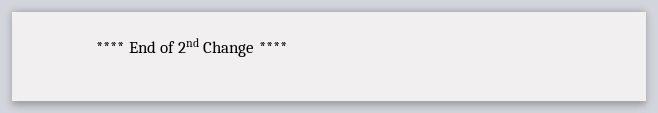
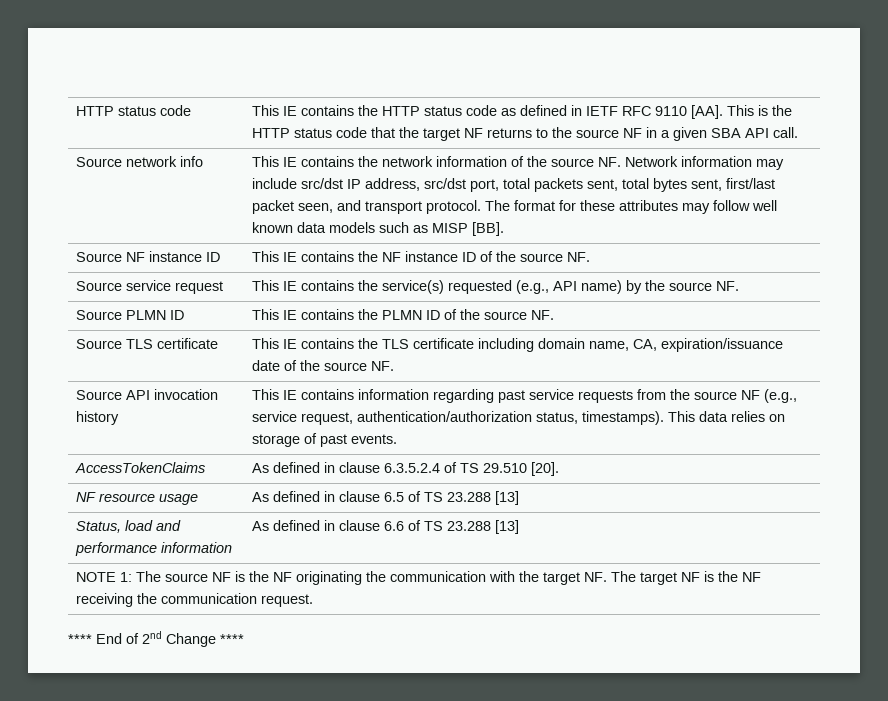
+ HTTP status code | This IE contains the HTTP status code as defined in IETF RFC 9110 [AA]. This is the HTTP status code that the target NF returns to the source NF in a given SBA API call.
+ Source network info | This IE contains the network information of the source NF. Network information may include src/dst IP address, src/dst port, total packets sent, total bytes sent, first/last packet seen, and transport protocol. The format for these attributes may follow well known data models such as MISP [BB].
+ Source NF instance ID | This IE contains the NF instance ID of the source NF.
+ Source service request | This IE contains the service(s) requested (e.g., API name) by the source NF.
+ Source PLMN ID | This IE contains the PLMN ID of the source NF.
+ Source TLS certificate | This IE contains the TLS certificate including domain name, CA, expiration/issuance date of the source NF.
+ Source API invocation history | This IE contains information regarding past service requests from the source NF (e.g., service request, authentication/authorization status, timestamps). This data relies on storage of past events.
+ AccessTokenClaims | As defined in clause 6.3.5.2.4 of TS 29.510 [20].
+ NF resource usage | As defined in clause 6.5 of TS 23.288 [13]
+ Status, load and performance information | As defined in clause 6.6 of TS 23.288 [13]
+ NOTE 1: The source NF is the NF originating the communication with the target NF. The target NF is the NF receiving the communication request.

